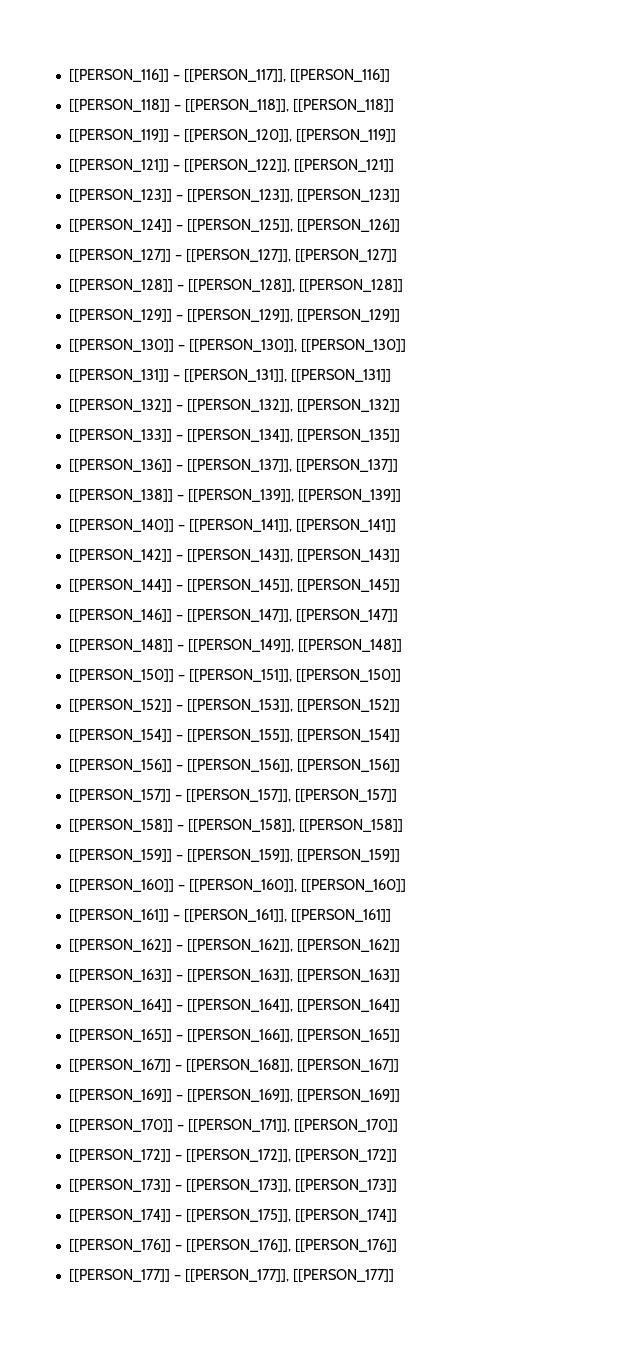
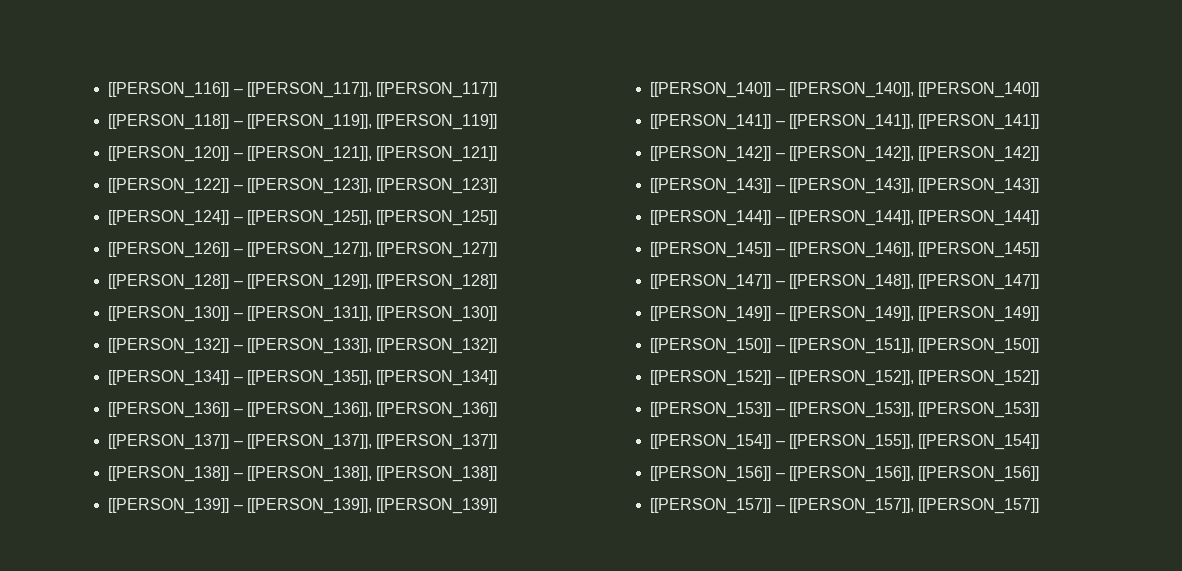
- [[PERSON_116]] – [[PERSON_117]], [[PERSON_116]]
+ [[PERSON_116]] – [[PERSON_117]], [[PERSON_117]]
- [[PERSON_118]] – [[PERSON_118]], [[PERSON_118]]
- [[PERSON_119]] – [[PERSON_120]], [[PERSON_119]]
- [[PERSON_121]] – [[PERSON_122]], [[PERSON_121]]
+ [[PERSON_118]] – [[PERSON_119]], [[PERSON_119]]
+ [[PERSON_120]] – [[PERSON_121]], [[PERSON_121]]
- [[PERSON_123]] – [[PERSON_123]], [[PERSON_123]]
+ [[PERSON_122]] – [[PERSON_123]], [[PERSON_123]]
- [[PERSON_124]] – [[PERSON_125]], [[PERSON_126]]
- [[PERSON_127]] – [[PERSON_127]], [[PERSON_127]]
+ [[PERSON_124]] – [[PERSON_125]], [[PERSON_125]]
+ [[PERSON_126]] – [[PERSON_127]], [[PERSON_127]]
- [[PERSON_128]] – [[PERSON_128]], [[PERSON_128]]
- [[PERSON_129]] – [[PERSON_129]], [[PERSON_129]]
+ [[PERSON_128]] – [[PERSON_129]], [[PERSON_128]]
- [[PERSON_130]] – [[PERSON_130]], [[PERSON_130]]
- [[PERSON_131]] – [[PERSON_131]], [[PERSON_131]]
+ [[PERSON_130]] – [[PERSON_131]], [[PERSON_130]]
- [[PERSON_132]] – [[PERSON_132]], [[PERSON_132]]
+ [[PERSON_132]] – [[PERSON_133]], [[PERSON_132]]
- [[PERSON_133]] – [[PERSON_134]], [[PERSON_135]]
- [[PERSON_136]] – [[PERSON_137]], [[PERSON_137]]
+ [[PERSON_134]] – [[PERSON_135]], [[PERSON_134]]
+ [[PERSON_136]] – [[PERSON_136]], [[PERSON_136]]
+ [[PERSON_137]] – [[PERSON_137]], [[PERSON_137]]
- [[PERSON_138]] – [[PERSON_139]], [[PERSON_139]]
+ [[PERSON_138]] – [[PERSON_138]], [[PERSON_138]]
+ [[PERSON_139]] – [[PERSON_139]], [[PERSON_139]]
- [[PERSON_140]] – [[PERSON_141]], [[PERSON_141]]
+ [[PERSON_140]] – [[PERSON_140]], [[PERSON_140]]
+ [[PERSON_141]] – [[PERSON_141]], [[PERSON_141]]
- [[PERSON_142]] – [[PERSON_143]], [[PERSON_143]]
+ [[PERSON_142]] – [[PERSON_142]], [[PERSON_142]]
+ [[PERSON_143]] – [[PERSON_143]], [[PERSON_143]]
- [[PERSON_144]] – [[PERSON_145]], [[PERSON_145]]
- [[PERSON_146]] – [[PERSON_147]], [[PERSON_147]]
+ [[PERSON_144]] – [[PERSON_144]], [[PERSON_144]]
+ [[PERSON_145]] – [[PERSON_146]], [[PERSON_145]]
+ [[PERSON_147]] – [[PERSON_148]], [[PERSON_147]]
- [[PERSON_148]] – [[PERSON_149]], [[PERSON_148]]
+ [[PERSON_149]] – [[PERSON_149]], [[PERSON_149]]
- [[PERSON_152]] – [[PERSON_153]], [[PERSON_152]]
+ [[PERSON_152]] – [[PERSON_152]], [[PERSON_152]]
+ [[PERSON_153]] – [[PERSON_153]], [[PERSON_153]]
- [[PERSON_158]] – [[PERSON_158]], [[PERSON_158]]
- [[PERSON_159]] – [[PERSON_159]], [[PERSON_159]]
- [[PERSON_160]] – [[PERSON_160]], [[PERSON_160]]
- [[PERSON_161]] – [[PERSON_161]], [[PERSON_161]]
- [[PERSON_162]] – [[PERSON_162]], [[PERSON_162]]
- [[PERSON_163]] – [[PERSON_163]], [[PERSON_163]]
- [[PERSON_164]] – [[PERSON_164]], [[PERSON_164]]
- [[PERSON_165]] – [[PERSON_166]], [[PERSON_165]]
- [[PERSON_167]] – [[PERSON_168]], [[PERSON_167]]
- [[PERSON_169]] – [[PERSON_169]], [[PERSON_169]]
- [[PERSON_170]] – [[PERSON_171]], [[PERSON_170]]
- [[PERSON_172]] – [[PERSON_172]], [[PERSON_172]]
- [[PERSON_173]] – [[PERSON_173]], [[PERSON_173]]
- [[PERSON_174]] – [[PERSON_175]], [[PERSON_174]]
- [[PERSON_176]] – [[PERSON_176]], [[PERSON_176]]
- [[PERSON_177]] – [[PERSON_177]], [[PERSON_177]]

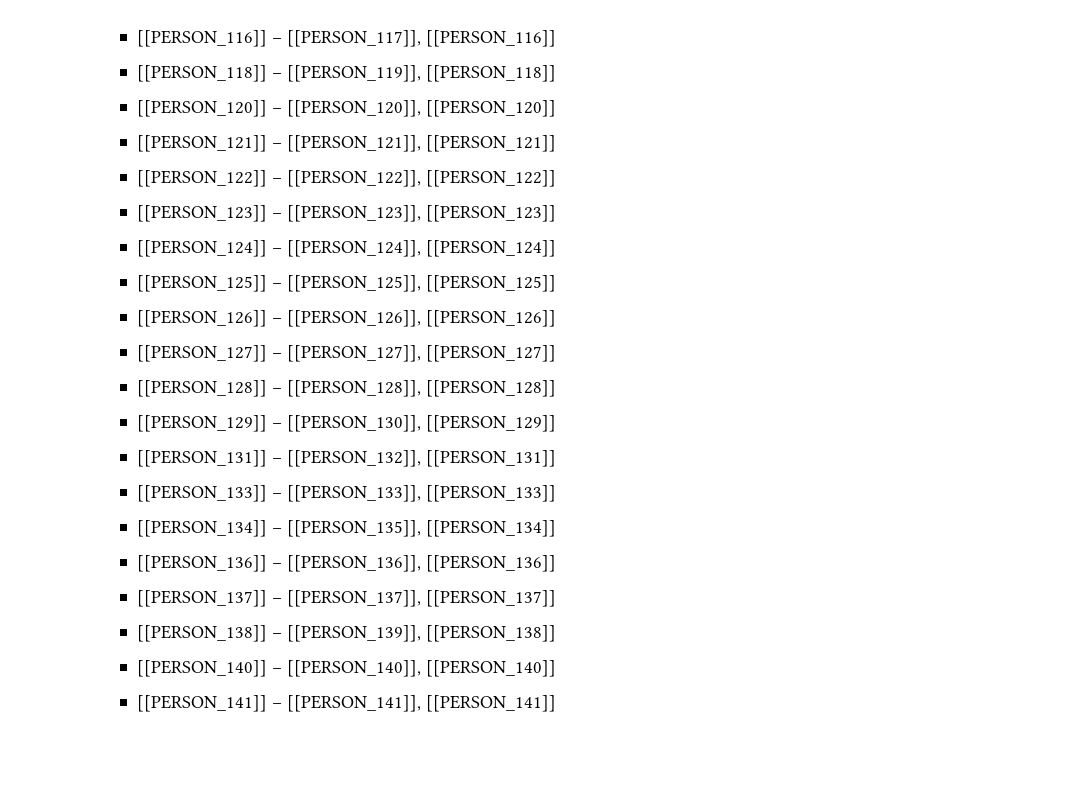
- [[PERSON_116]] – [[PERSON_117]], [[PERSON_117]]
+ [[PERSON_116]] – [[PERSON_117]], [[PERSON_116]]
- [[PERSON_118]] – [[PERSON_119]], [[PERSON_119]]
+ [[PERSON_118]] – [[PERSON_119]], [[PERSON_118]]
- [[PERSON_120]] – [[PERSON_121]], [[PERSON_121]]
+ [[PERSON_120]] – [[PERSON_120]], [[PERSON_120]]
+ [[PERSON_121]] – [[PERSON_121]], [[PERSON_121]]
- [[PERSON_122]] – [[PERSON_123]], [[PERSON_123]]
+ [[PERSON_122]] – [[PERSON_122]], [[PERSON_122]]
+ [[PERSON_123]] – [[PERSON_123]], [[PERSON_123]]
- [[PERSON_124]] – [[PERSON_125]], [[PERSON_125]]
+ [[PERSON_124]] – [[PERSON_124]], [[PERSON_124]]
+ [[PERSON_125]] – [[PERSON_125]], [[PERSON_125]]
- [[PERSON_126]] – [[PERSON_127]], [[PERSON_127]]
+ [[PERSON_126]] – [[PERSON_126]], [[PERSON_126]]
+ [[PERSON_127]] – [[PERSON_127]], [[PERSON_127]]
- [[PERSON_128]] – [[PERSON_129]], [[PERSON_128]]
+ [[PERSON_128]] – [[PERSON_128]], [[PERSON_128]]
- [[PERSON_130]] – [[PERSON_131]], [[PERSON_130]]
- [[PERSON_132]] – [[PERSON_133]], [[PERSON_132]]
+ [[PERSON_129]] – [[PERSON_130]], [[PERSON_129]]
+ [[PERSON_131]] – [[PERSON_132]], [[PERSON_131]]
+ [[PERSON_133]] – [[PERSON_133]], [[PERSON_133]]
- [[PERSON_138]] – [[PERSON_138]], [[PERSON_138]]
- [[PERSON_139]] – [[PERSON_139]], [[PERSON_139]]
+ [[PERSON_138]] – [[PERSON_139]], [[PERSON_138]]
- [[PERSON_142]] – [[PERSON_142]], [[PERSON_142]]
- [[PERSON_143]] – [[PERSON_143]], [[PERSON_143]]
- [[PERSON_144]] – [[PERSON_144]], [[PERSON_144]]
- [[PERSON_145]] – [[PERSON_146]], [[PERSON_145]]
- [[PERSON_147]] – [[PERSON_148]], [[PERSON_147]]
- [[PERSON_149]] – [[PERSON_149]], [[PERSON_149]]
- [[PERSON_150]] – [[PERSON_151]], [[PERSON_150]]
- [[PERSON_152]] – [[PERSON_152]], [[PERSON_152]]
- [[PERSON_153]] – [[PERSON_153]], [[PERSON_153]]
- [[PERSON_154]] – [[PERSON_155]], [[PERSON_154]]
- [[PERSON_156]] – [[PERSON_156]], [[PERSON_156]]
- [[PERSON_157]] – [[PERSON_157]], [[PERSON_157]]

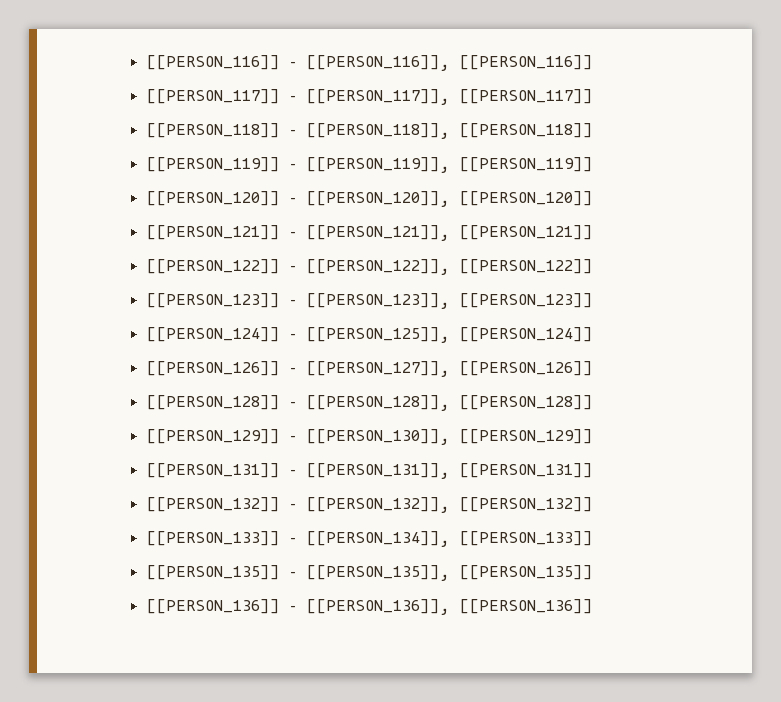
- [[PERSON_116]] – [[PERSON_117]], [[PERSON_116]]
- [[PERSON_118]] – [[PERSON_119]], [[PERSON_118]]
+ [[PERSON_116]] – [[PERSON_116]], [[PERSON_116]]
+ [[PERSON_117]] – [[PERSON_117]], [[PERSON_117]]
+ [[PERSON_118]] – [[PERSON_118]], [[PERSON_118]]
+ [[PERSON_119]] – [[PERSON_119]], [[PERSON_119]]
- [[PERSON_124]] – [[PERSON_124]], [[PERSON_124]]
- [[PERSON_125]] – [[PERSON_125]], [[PERSON_125]]
+ [[PERSON_124]] – [[PERSON_125]], [[PERSON_124]]
- [[PERSON_126]] – [[PERSON_126]], [[PERSON_126]]
- [[PERSON_127]] – [[PERSON_127]], [[PERSON_127]]
+ [[PERSON_126]] – [[PERSON_127]], [[PERSON_126]]
- [[PERSON_131]] – [[PERSON_132]], [[PERSON_131]]
+ [[PERSON_131]] – [[PERSON_131]], [[PERSON_131]]
+ [[PERSON_132]] – [[PERSON_132]], [[PERSON_132]]
- [[PERSON_133]] – [[PERSON_133]], [[PERSON_133]]
+ [[PERSON_133]] – [[PERSON_134]], [[PERSON_133]]
- [[PERSON_134]] – [[PERSON_135]], [[PERSON_134]]
+ [[PERSON_135]] – [[PERSON_135]], [[PERSON_135]]
- [[PERSON_137]] – [[PERSON_137]], [[PERSON_137]]
- [[PERSON_138]] – [[PERSON_139]], [[PERSON_138]]
- [[PERSON_140]] – [[PERSON_140]], [[PERSON_140]]
- [[PERSON_141]] – [[PERSON_141]], [[PERSON_141]]

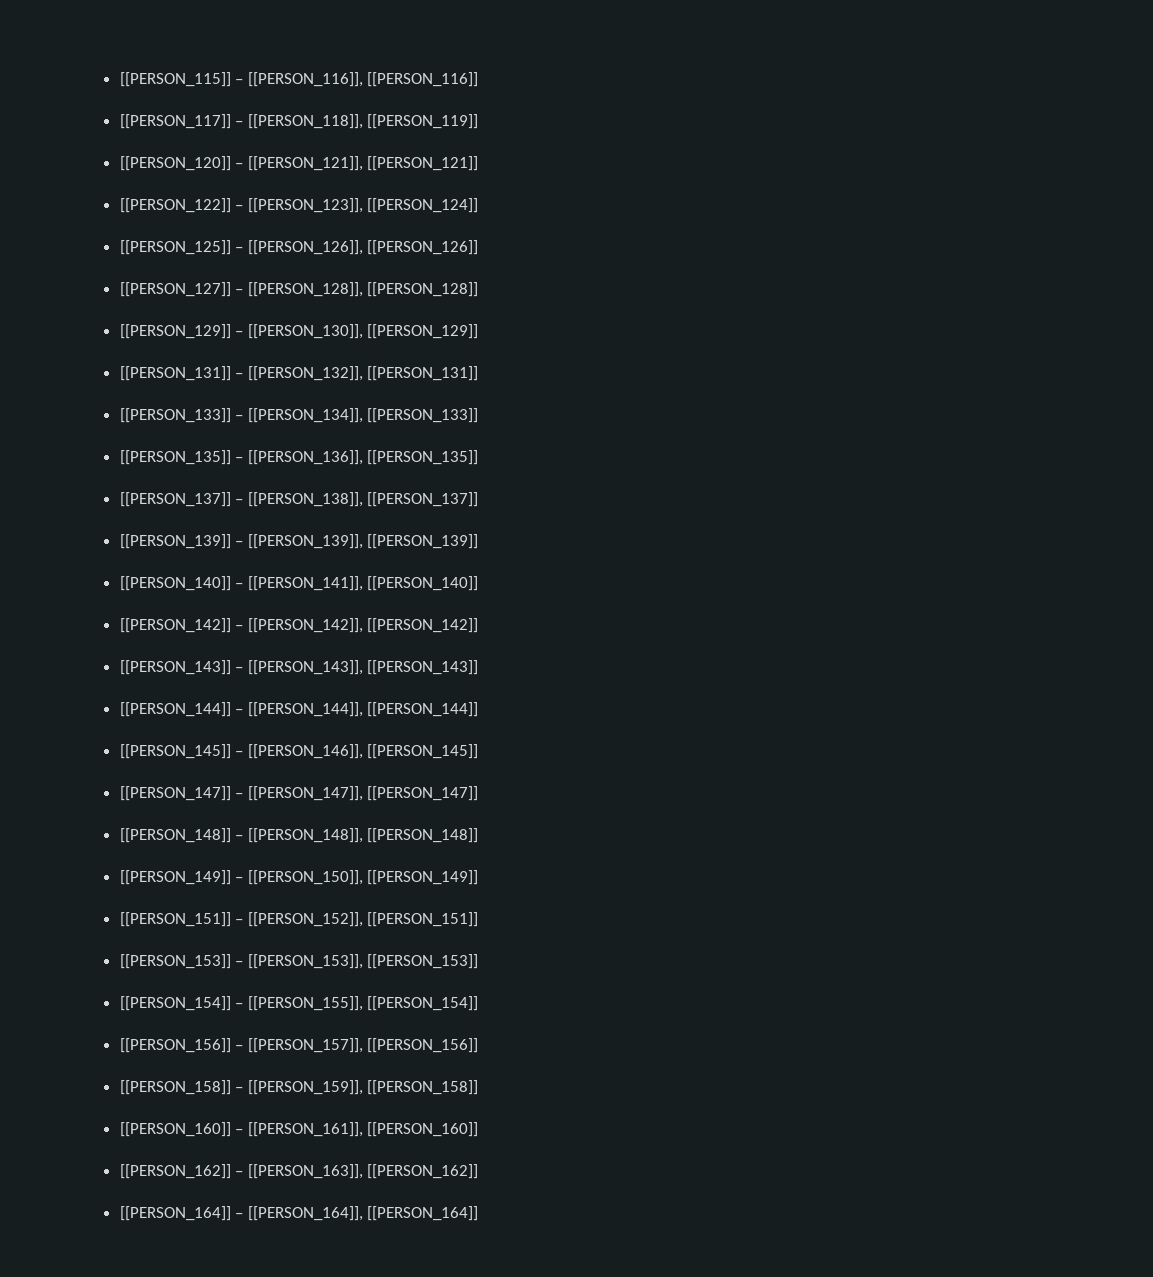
- [[PERSON_116]] – [[PERSON_116]], [[PERSON_116]]
+ [[PERSON_115]] – [[PERSON_116]], [[PERSON_116]]
- [[PERSON_117]] – [[PERSON_117]], [[PERSON_117]]
- [[PERSON_118]] – [[PERSON_118]], [[PERSON_118]]
- [[PERSON_119]] – [[PERSON_119]], [[PERSON_119]]
+ [[PERSON_117]] – [[PERSON_118]], [[PERSON_119]]
- [[PERSON_120]] – [[PERSON_120]], [[PERSON_120]]
- [[PERSON_121]] – [[PERSON_121]], [[PERSON_121]]
+ [[PERSON_120]] – [[PERSON_121]], [[PERSON_121]]
- [[PERSON_122]] – [[PERSON_122]], [[PERSON_122]]
- [[PERSON_123]] – [[PERSON_123]], [[PERSON_123]]
- [[PERSON_124]] – [[PERSON_125]], [[PERSON_124]]
- [[PERSON_126]] – [[PERSON_127]], [[PERSON_126]]
+ [[PERSON_122]] – [[PERSON_123]], [[PERSON_124]]
+ [[PERSON_125]] – [[PERSON_126]], [[PERSON_126]]
- [[PERSON_128]] – [[PERSON_128]], [[PERSON_128]]
+ [[PERSON_127]] – [[PERSON_128]], [[PERSON_128]]
- [[PERSON_131]] – [[PERSON_131]], [[PERSON_131]]
- [[PERSON_132]] – [[PERSON_132]], [[PERSON_132]]
+ [[PERSON_131]] – [[PERSON_132]], [[PERSON_131]]
- [[PERSON_135]] – [[PERSON_135]], [[PERSON_135]]
+ [[PERSON_135]] – [[PERSON_136]], [[PERSON_135]]
- [[PERSON_136]] – [[PERSON_136]], [[PERSON_136]]
+ [[PERSON_137]] – [[PERSON_138]], [[PERSON_137]]
+ [[PERSON_139]] – [[PERSON_139]], [[PERSON_139]]
+ [[PERSON_140]] – [[PERSON_141]], [[PERSON_140]]
+ [[PERSON_142]] – [[PERSON_142]], [[PERSON_142]]
+ [[PERSON_143]] – [[PERSON_143]], [[PERSON_143]]
+ [[PERSON_144]] – [[PERSON_144]], [[PERSON_144]]
+ [[PERSON_145]] – [[PERSON_146]], [[PERSON_145]]
+ [[PERSON_147]] – [[PERSON_147]], [[PERSON_147]]
+ [[PERSON_148]] – [[PERSON_148]], [[PERSON_148]]
+ [[PERSON_149]] – [[PERSON_150]], [[PERSON_149]]
+ [[PERSON_151]] – [[PERSON_152]], [[PERSON_151]]
+ [[PERSON_153]] – [[PERSON_153]], [[PERSON_153]]
+ [[PERSON_154]] – [[PERSON_155]], [[PERSON_154]]
+ [[PERSON_156]] – [[PERSON_157]], [[PERSON_156]]
+ [[PERSON_158]] – [[PERSON_159]], [[PERSON_158]]
+ [[PERSON_160]] – [[PERSON_161]], [[PERSON_160]]
+ [[PERSON_162]] – [[PERSON_163]], [[PERSON_162]]
+ [[PERSON_164]] – [[PERSON_164]], [[PERSON_164]]

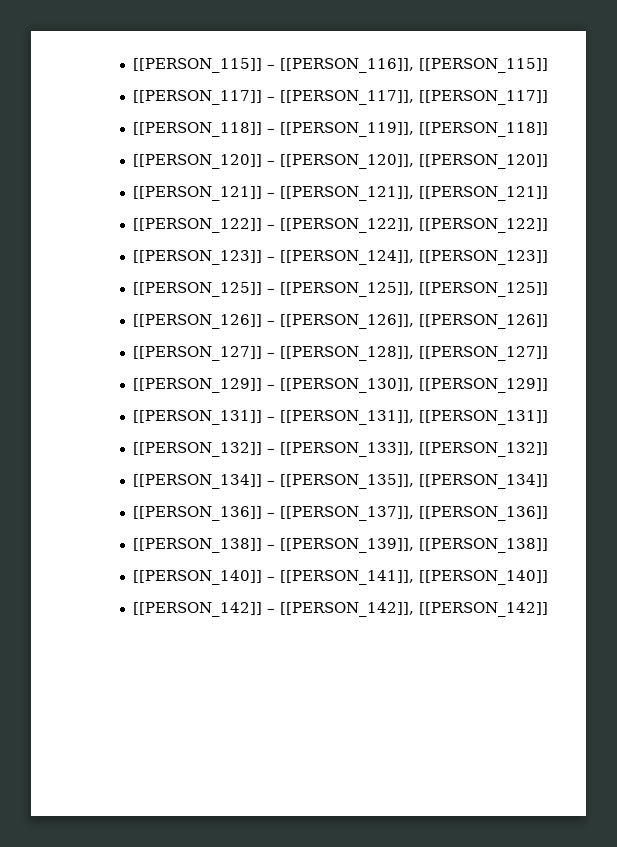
- [[PERSON_115]] – [[PERSON_116]], [[PERSON_116]]
+ [[PERSON_115]] – [[PERSON_116]], [[PERSON_115]]
- [[PERSON_117]] – [[PERSON_118]], [[PERSON_119]]
- [[PERSON_120]] – [[PERSON_121]], [[PERSON_121]]
- [[PERSON_122]] – [[PERSON_123]], [[PERSON_124]]
- [[PERSON_125]] – [[PERSON_126]], [[PERSON_126]]
+ [[PERSON_117]] – [[PERSON_117]], [[PERSON_117]]
+ [[PERSON_118]] – [[PERSON_119]], [[PERSON_118]]
+ [[PERSON_120]] – [[PERSON_120]], [[PERSON_120]]
+ [[PERSON_121]] – [[PERSON_121]], [[PERSON_121]]
+ [[PERSON_122]] – [[PERSON_122]], [[PERSON_122]]
+ [[PERSON_123]] – [[PERSON_124]], [[PERSON_123]]
+ [[PERSON_125]] – [[PERSON_125]], [[PERSON_125]]
+ [[PERSON_126]] – [[PERSON_126]], [[PERSON_126]]
- [[PERSON_127]] – [[PERSON_128]], [[PERSON_128]]
+ [[PERSON_127]] – [[PERSON_128]], [[PERSON_127]]
- [[PERSON_131]] – [[PERSON_132]], [[PERSON_131]]
+ [[PERSON_131]] – [[PERSON_131]], [[PERSON_131]]
- [[PERSON_133]] – [[PERSON_134]], [[PERSON_133]]
- [[PERSON_135]] – [[PERSON_136]], [[PERSON_135]]
- [[PERSON_137]] – [[PERSON_138]], [[PERSON_137]]
- [[PERSON_139]] – [[PERSON_139]], [[PERSON_139]]
+ [[PERSON_132]] – [[PERSON_133]], [[PERSON_132]]
+ [[PERSON_134]] – [[PERSON_135]], [[PERSON_134]]
+ [[PERSON_136]] – [[PERSON_137]], [[PERSON_136]]
+ [[PERSON_138]] – [[PERSON_139]], [[PERSON_138]]
- [[PERSON_143]] – [[PERSON_143]], [[PERSON_143]]
- [[PERSON_144]] – [[PERSON_144]], [[PERSON_144]]
- [[PERSON_145]] – [[PERSON_146]], [[PERSON_145]]
- [[PERSON_147]] – [[PERSON_147]], [[PERSON_147]]
- [[PERSON_148]] – [[PERSON_148]], [[PERSON_148]]
- [[PERSON_149]] – [[PERSON_150]], [[PERSON_149]]
- [[PERSON_151]] – [[PERSON_152]], [[PERSON_151]]
- [[PERSON_153]] – [[PERSON_153]], [[PERSON_153]]
- [[PERSON_154]] – [[PERSON_155]], [[PERSON_154]]
- [[PERSON_156]] – [[PERSON_157]], [[PERSON_156]]
- [[PERSON_158]] – [[PERSON_159]], [[PERSON_158]]
- [[PERSON_160]] – [[PERSON_161]], [[PERSON_160]]
- [[PERSON_162]] – [[PERSON_163]], [[PERSON_162]]
- [[PERSON_164]] – [[PERSON_164]], [[PERSON_164]]

